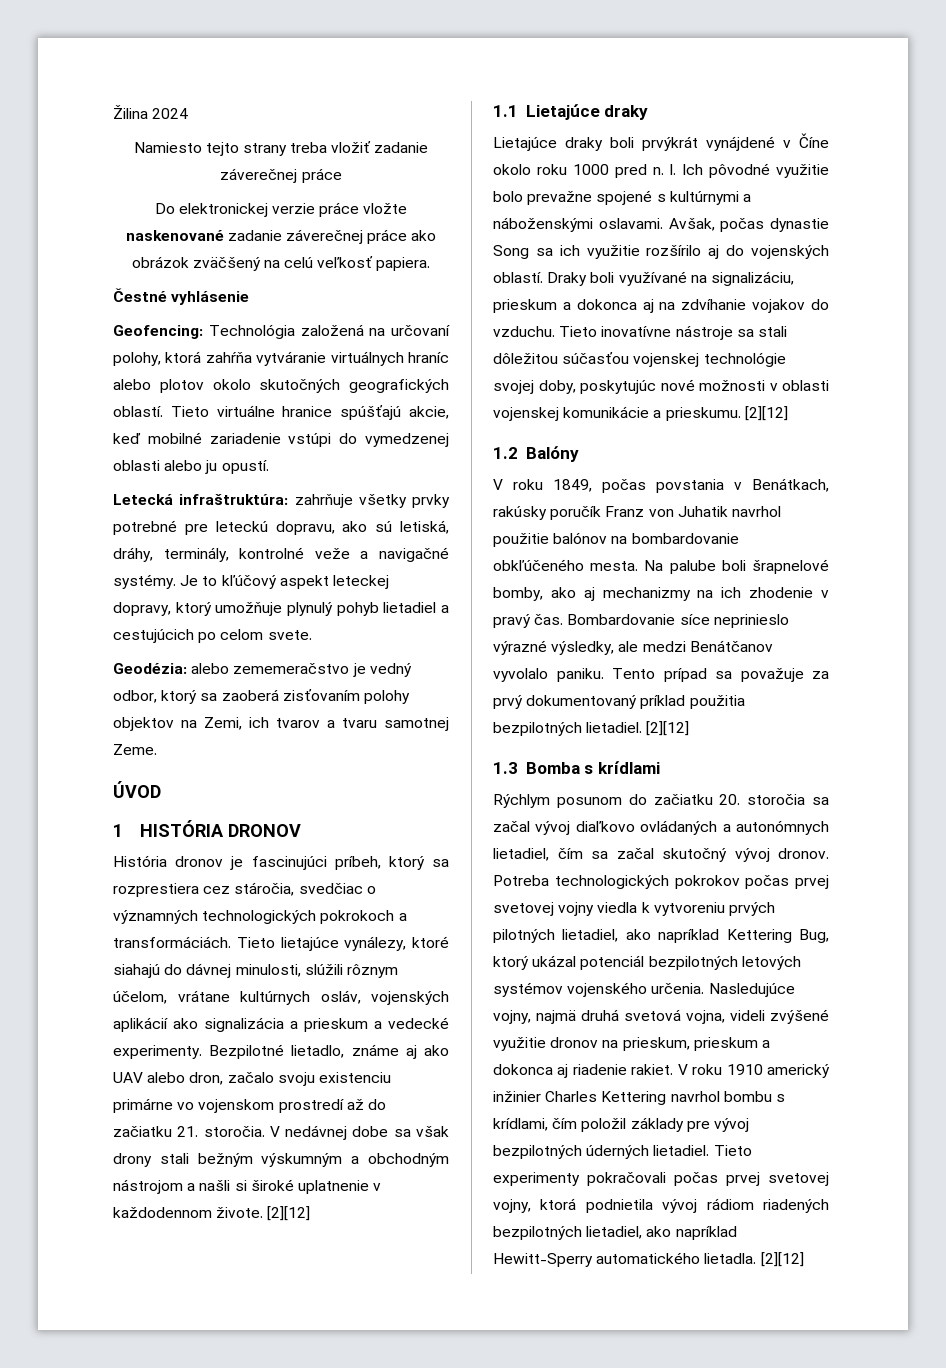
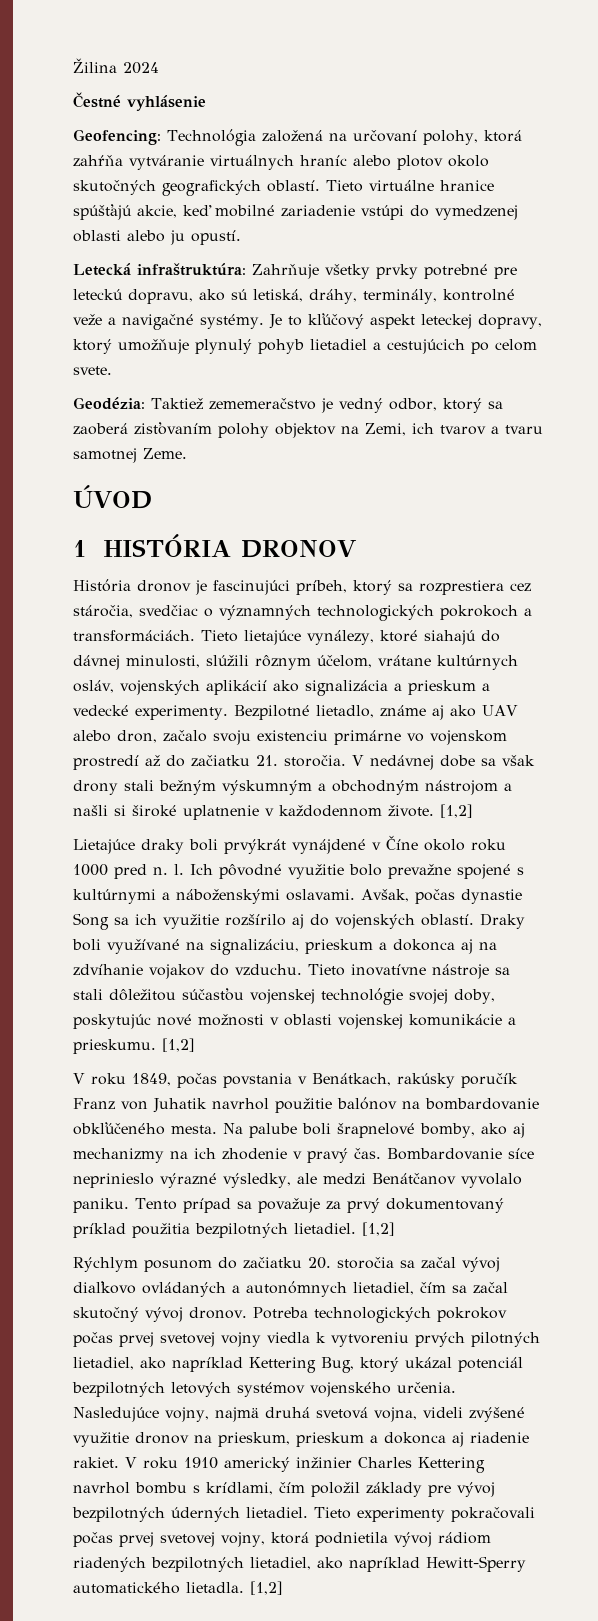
- Namiesto tejto strany treba vložiť zadanie záverečnej práce
- Do elektronickej verzie práce vložte naskenované zadanie záverečnej práce ako obrázok zväčšený na celú veľkosť papiera.
- Letecká infraštruktúra: zahrňuje všetky prvky potrebné pre leteckú dopravu, ako sú letiská, dráhy, terminály, kontrolné veže a navigačné systémy.
+ Letecká infraštruktúra: Zahrňuje všetky prvky potrebné pre leteckú dopravu, ako sú letiská, dráhy, terminály, kontrolné veže a navigačné systémy.
- Geodézia: alebo zememeračstvo je vedný odbor, ktorý sa zaoberá zisťovaním polohy objektov na Zemi, ich tvarov a tvaru samotnej Zeme.
+ Geodézia: Taktiež zememeračstvo je vedný odbor, ktorý sa zaoberá zisťovaním polohy objektov na Zemi, ich tvarov a tvaru samotnej Zeme.
- V nedávnej dobe sa však drony stali bežným výskumným a obchodným nástrojom a našli si široké uplatnenie v každodennom živote. [2][12]
- 1.1 Lietajúce draky
+ V nedávnej dobe sa však drony stali bežným výskumným a obchodným nástrojom a našli si široké uplatnenie v každodennom živote. [1,2]
- Tieto inovatívne nástroje sa stali dôležitou súčasťou vojenskej technológie svojej doby, poskytujúc nové možnosti v oblasti vojenskej komunikácie a prieskumu. [2][12]
- 1.2 Balóny
+ Tieto inovatívne nástroje sa stali dôležitou súčasťou vojenskej technológie svojej doby, poskytujúc nové možnosti v oblasti vojenskej komunikácie a prieskumu. [1,2]
- Tento prípad sa považuje za prvý dokumentovaný príklad použitia bezpilotných lietadiel. [2][12]
- 1.3 Bomba s krídlami
+ Tento prípad sa považuje za prvý dokumentovaný príklad použitia bezpilotných lietadiel. [1,2]
- Tieto experimenty pokračovali počas prvej svetovej vojny, ktorá podnietila vývoj rádiom riadených bezpilotných lietadiel, ako napríklad Hewitt-Sperry automatického lietadla. [2][12]
+ Tieto experimenty pokračovali počas prvej svetovej vojny, ktorá podnietila vývoj rádiom riadených bezpilotných lietadiel, ako napríklad Hewitt-Sperry automatického lietadla. [1,2]

